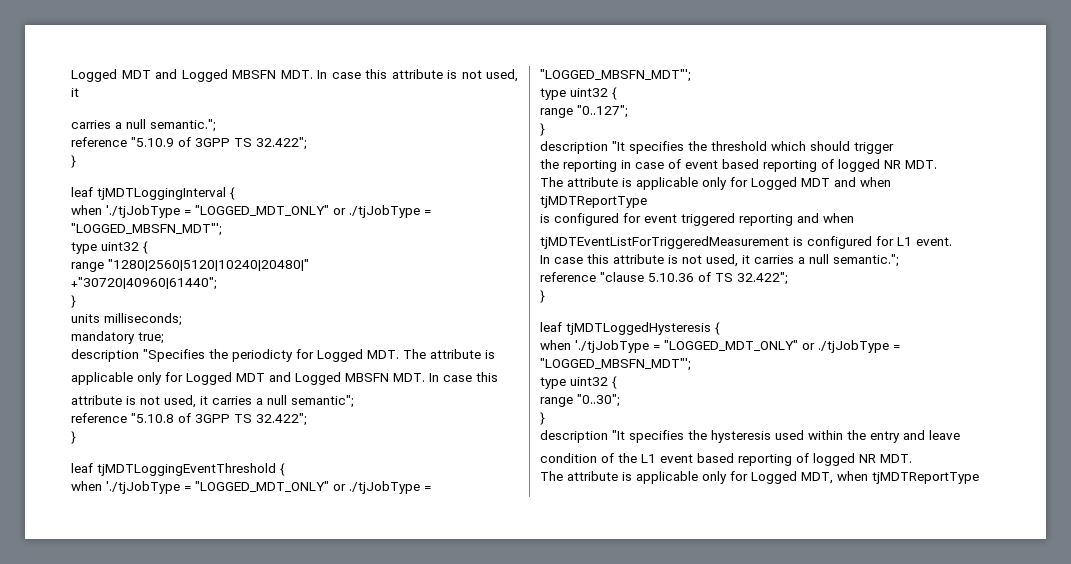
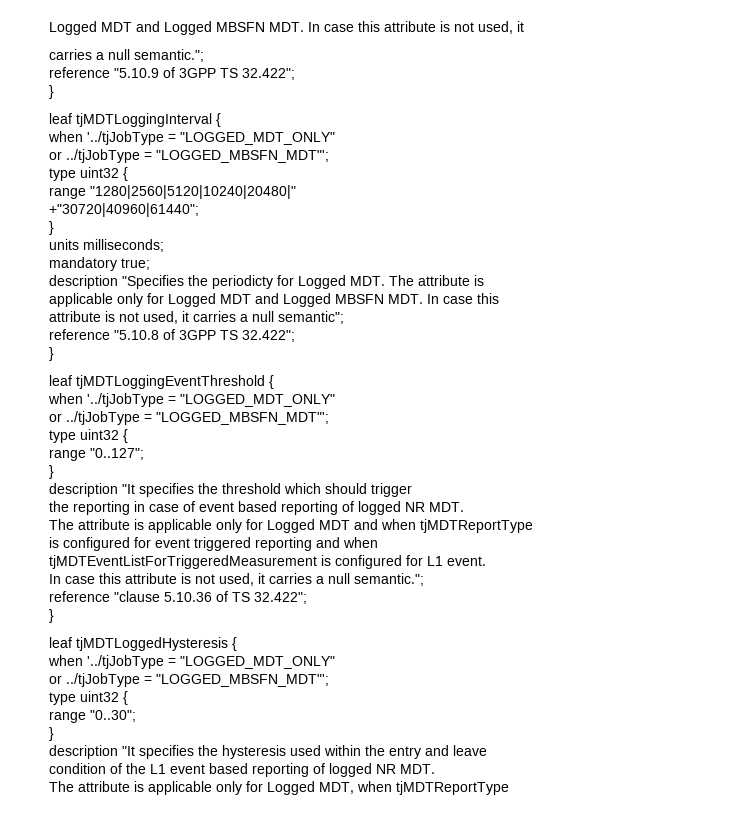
  leaf tjMDTLoggingInterval {
- when './tjJobType = "LOGGED_MDT_ONLY" or ./tjJobType = "LOGGED_MBSFN_MDT"';
+ when '../tjJobType = "LOGGED_MDT_ONLY"
+ or ../tjJobType = "LOGGED_MBSFN_MDT"';
  leaf tjMDTLoggingEventThreshold {
- when './tjJobType = "LOGGED_MDT_ONLY" or ./tjJobType = "LOGGED_MBSFN_MDT"';
+ when '../tjJobType = "LOGGED_MDT_ONLY"
+ or ../tjJobType = "LOGGED_MBSFN_MDT"';
  leaf tjMDTLoggedHysteresis {
- when './tjJobType = "LOGGED_MDT_ONLY" or ./tjJobType = "LOGGED_MBSFN_MDT"';
+ when '../tjJobType = "LOGGED_MDT_ONLY"
+ or ../tjJobType = "LOGGED_MBSFN_MDT"';

